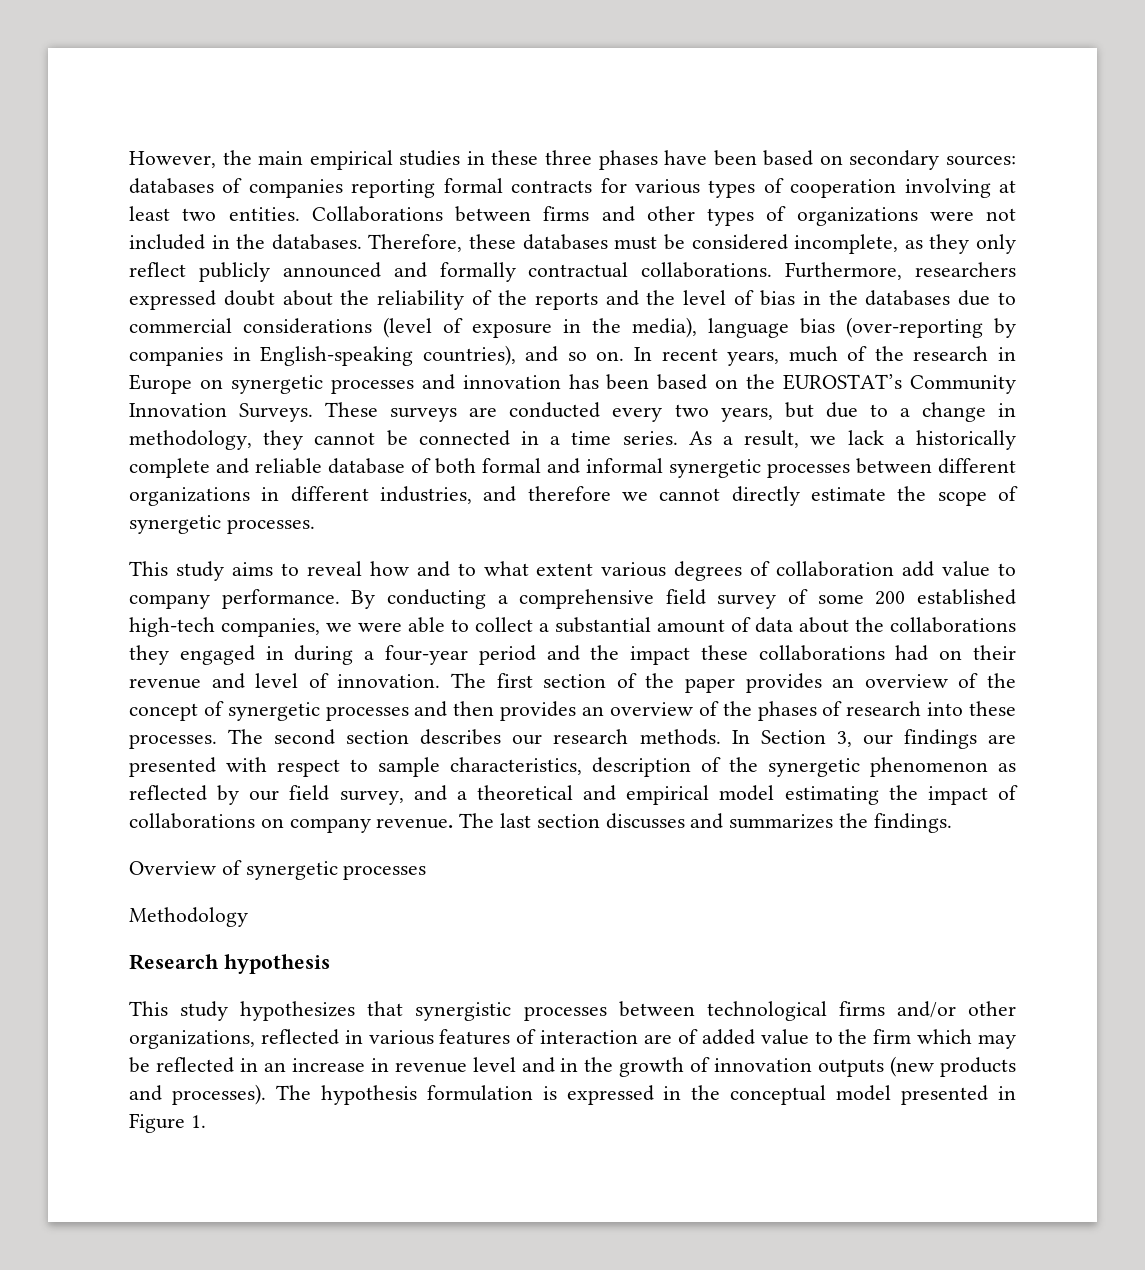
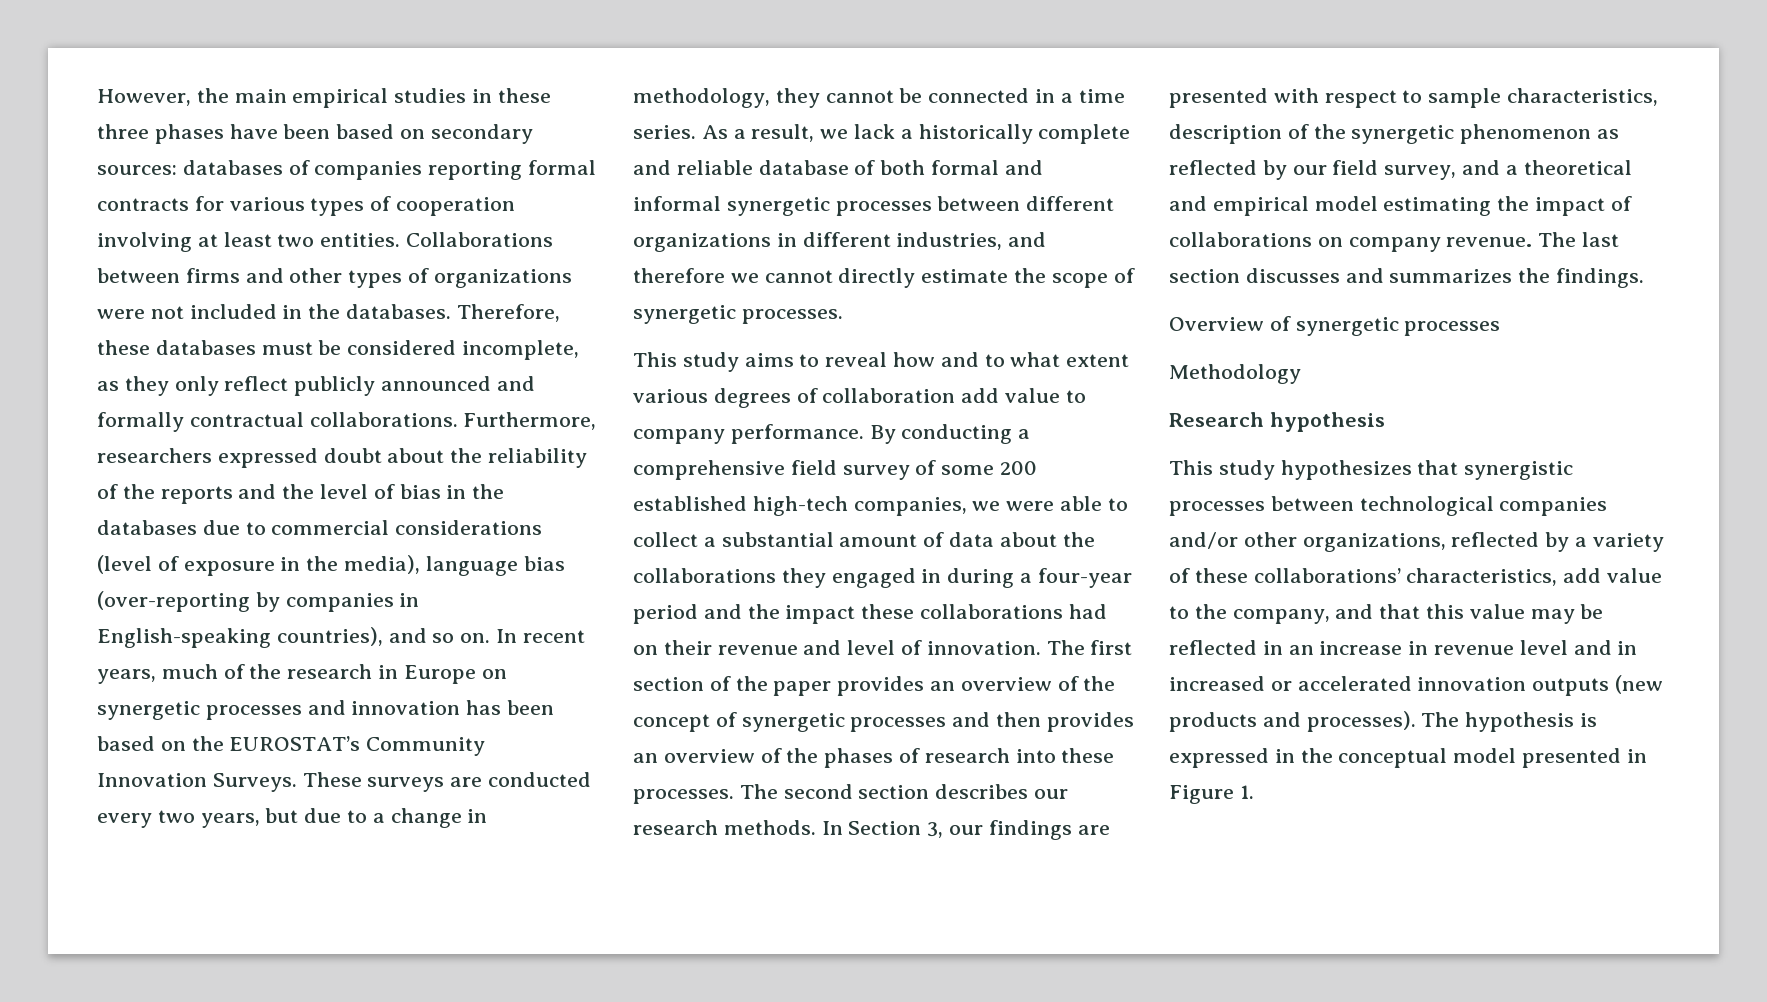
- This study hypothesizes that synergistic processes between technological firms and/or other organizations, reflected in various features of interaction are of added value to the firm which may be reflected in an increase in revenue level and in the growth of innovation outputs (new products and processes).
+ This study hypothesizes that synergistic processes between technological companies and/or other organizations, reflected by a variety of these collaborations’ characteristics, add value to the company, and that this value may be reflected in an increase in revenue level and in increased or accelerated innovation outputs (new products and processes).
- The hypothesis formulation is expressed in the conceptual model presented in Figure 1.
+ The hypothesis is expressed in the conceptual model presented in Figure 1.

